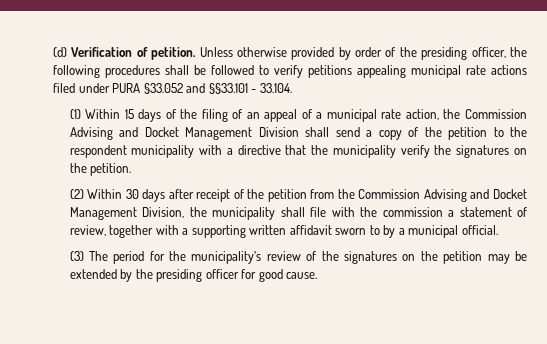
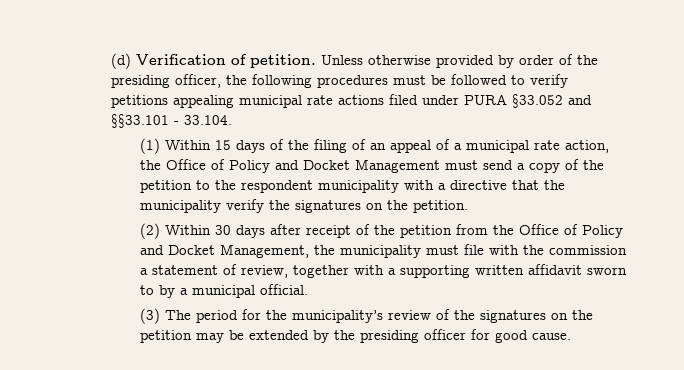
- Unless otherwise provided by order of the presiding officer, the following procedures shall be followed to verify petitions appealing municipal rate actions filed under PURA §33.052 and §§33.101 - 33.104.
+ Unless otherwise provided by order of the presiding officer, the following procedures must be followed to verify petitions appealing municipal rate actions filed under PURA §33.052 and §§33.101 - 33.104.
- (1) Within 15 days of the filing of an appeal of a municipal rate action, the Commission Advising and Docket Management Division shall send a copy of the petition to the respondent municipality with a directive that the municipality verify the signatures on the petition.
+ (1) Within 15 days of the filing of an appeal of a municipal rate action, the Office of Policy and Docket Management must send a copy of the petition to the respondent municipality with a directive that the municipality verify the signatures on the petition.
- (2) Within 30 days after receipt of the petition from the Commission Advising and Docket Management Division, the municipality shall file with the commission a statement of review, together with a supporting written affidavit sworn to by a municipal official.
+ (2) Within 30 days after receipt of the petition from the Office of Policy and Docket Management, the municipality must file with the commission a statement of review, together with a supporting written affidavit sworn to by a municipal official.

